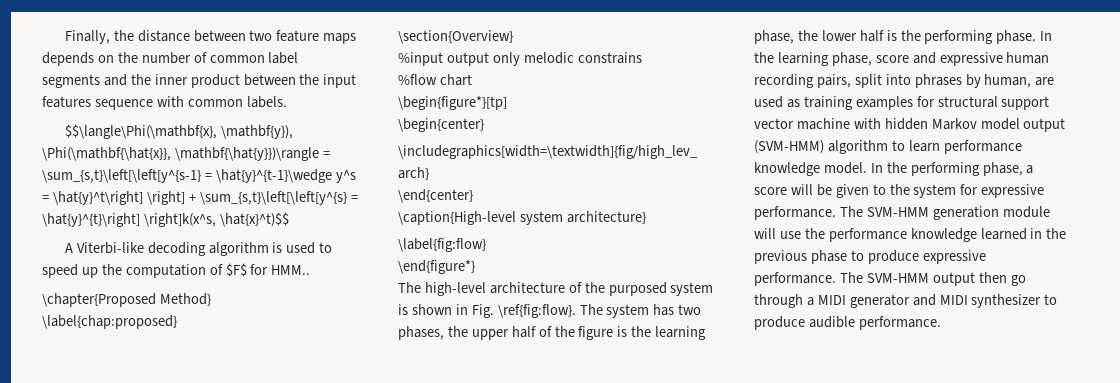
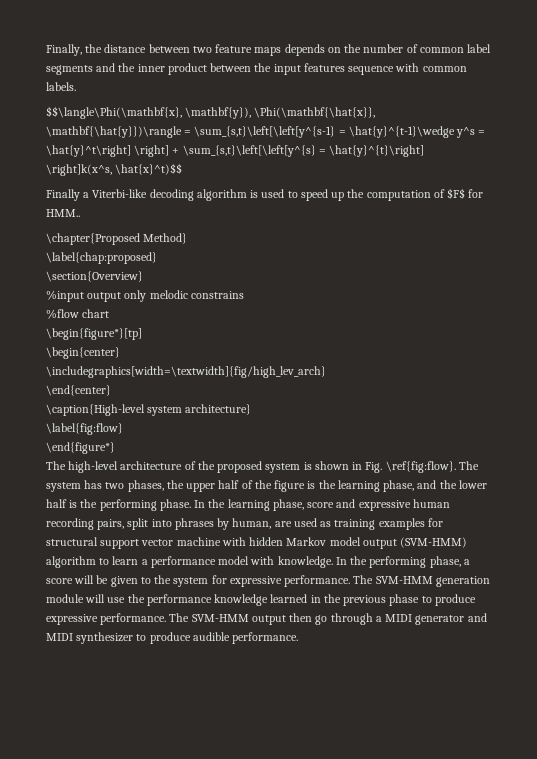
- A Viterbi-like decoding algorithm is used to speed up the computation of $F$ for HMM..
+ Finally a Viterbi-like decoding algorithm is used to speed up the computation of $F$ for HMM..
- The high-level architecture of the purposed system is shown in Fig. \ref{fig:flow}.
+ The high-level architecture of the proposed system is shown in Fig. \ref{fig:flow}.
- The system has two phases, the upper half of the figure is the learning phase, the lower half is the performing phase.
+ The system has two phases, the upper half of the figure is the learning phase, and the lower half is the performing phase.
- In the learning phase, score and expressive human recording pairs, split into phrases by human, are used as training examples for structural support vector machine with hidden Markov model output (SVM-HMM) algorithm to learn performance knowledge model.
+ In the learning phase, score and expressive human recording pairs, split into phrases by human, are used as training examples for structural support vector machine with hidden Markov model output (SVM-HMM) algorithm to learn a performance model with knowledge.

